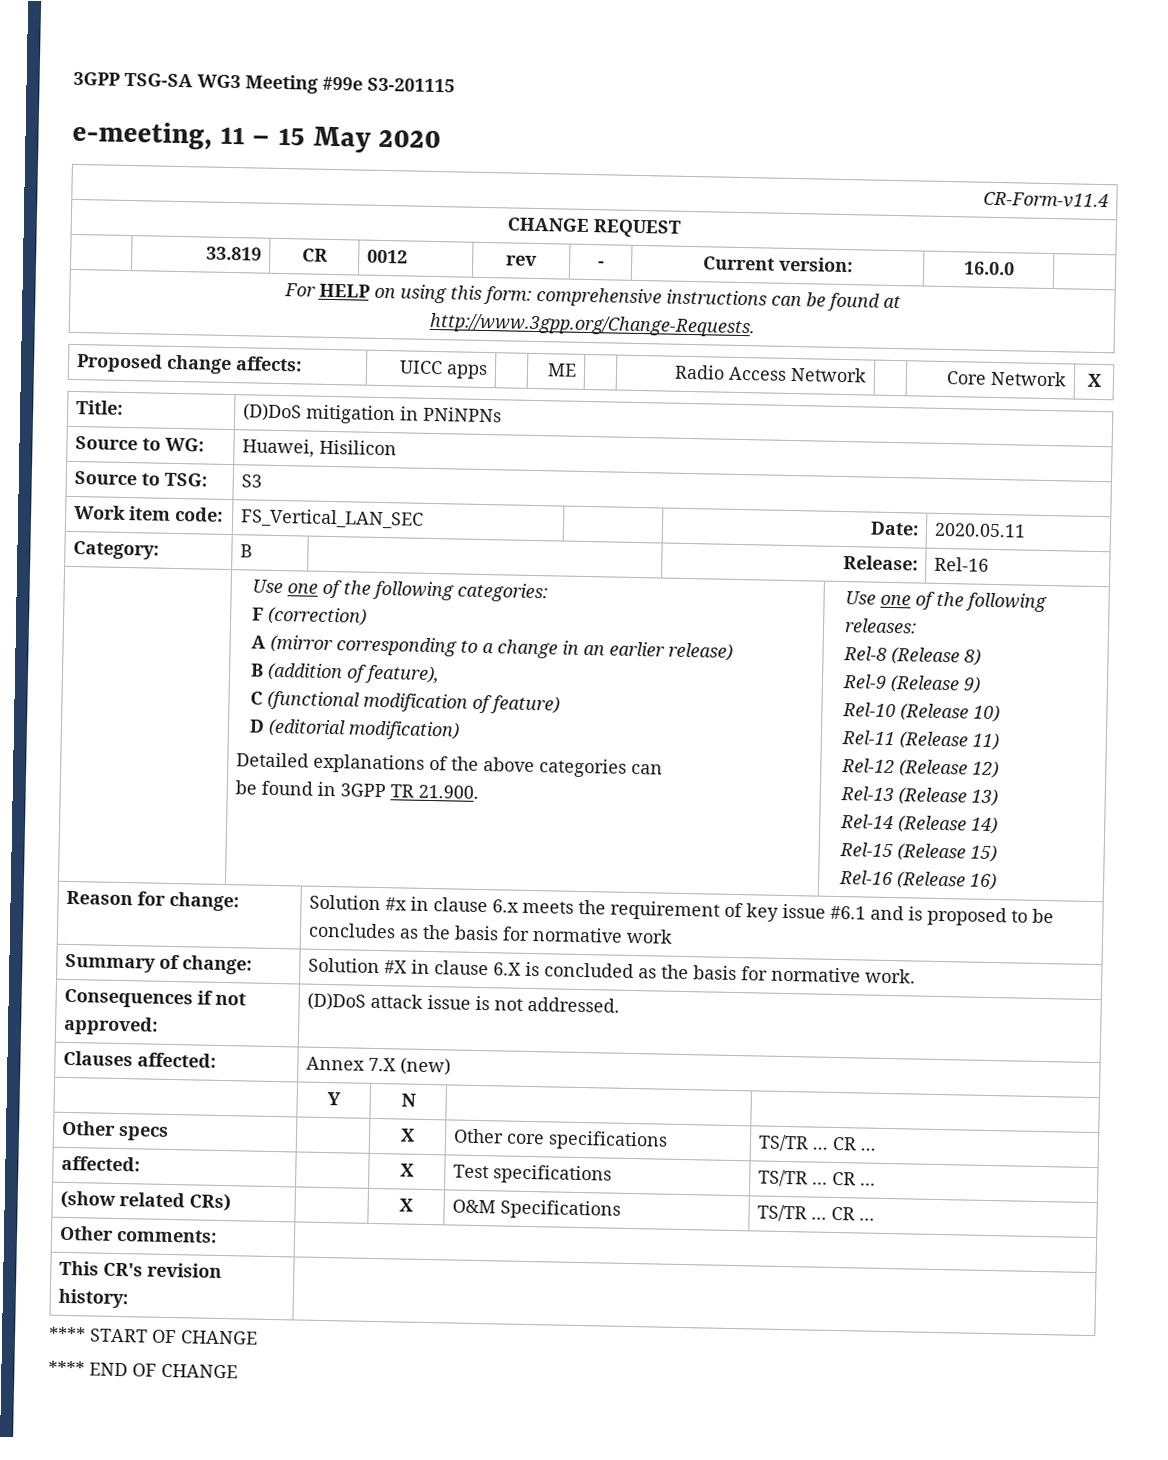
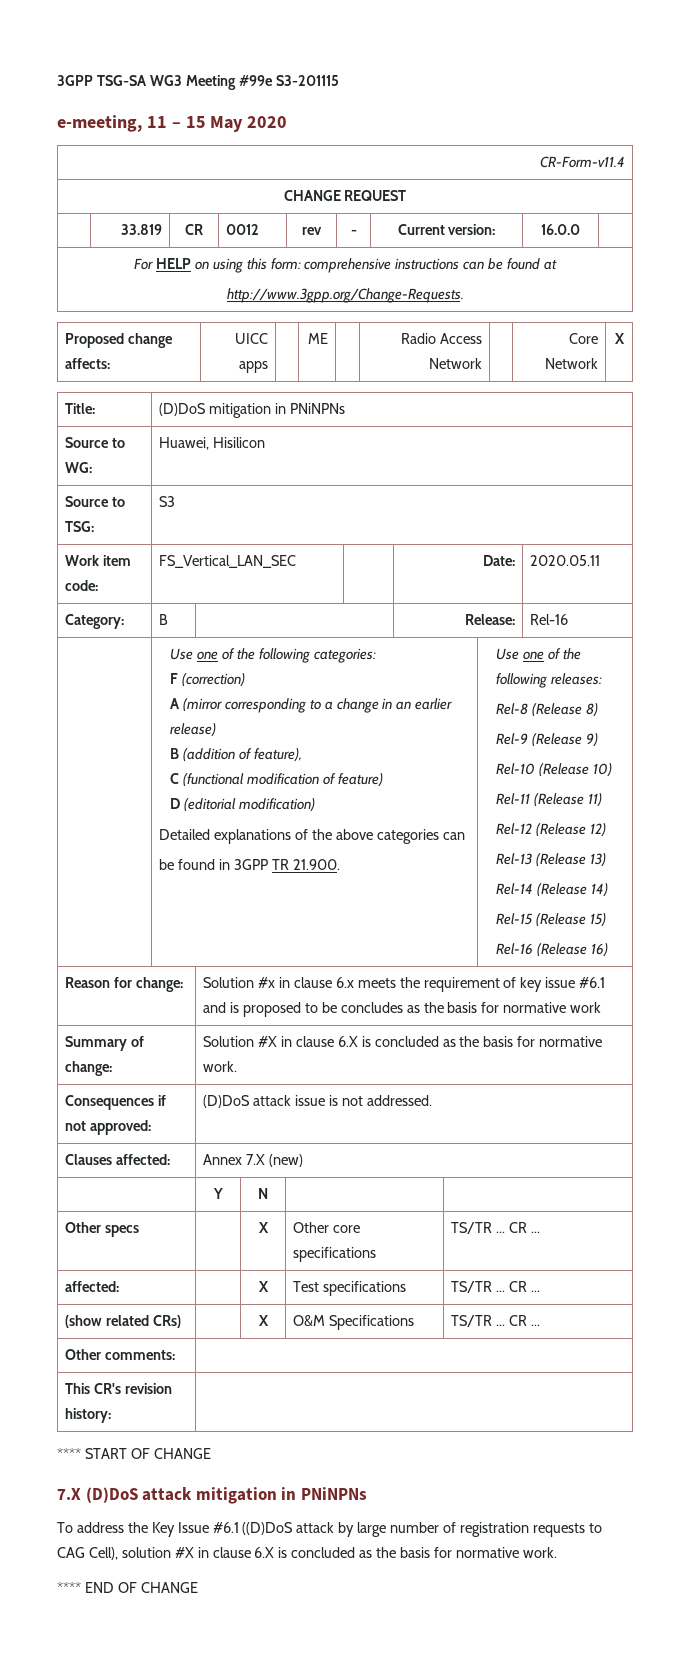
+ 7.X (D)DoS attack mitigation in PNiNPNs
+ To address the Key Issue #6.1 ((D)DoS attack by large number of registration requests to CAG Cell), solution #X in clause 6.X is concluded as the basis for normative work.

